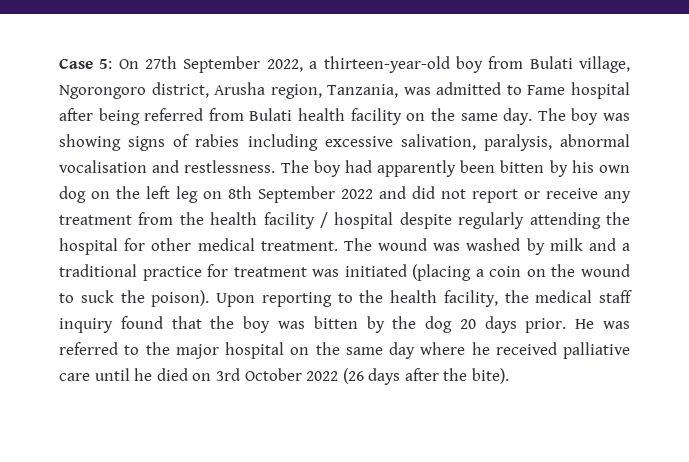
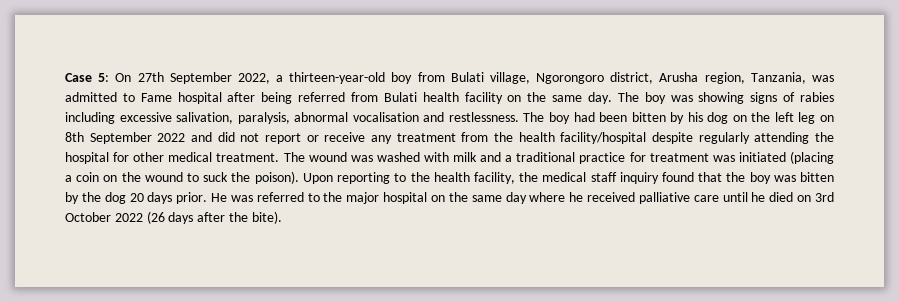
- The boy had apparently been bitten by his own dog on the left leg on 8th September 2022 and did not report or receive any treatment from the health facility / hospital despite regularly attending the hospital for other medical treatment.
+ The boy had been bitten by his dog on the left leg on 8th September 2022 and did not report or receive any treatment from the health facility/hospital despite regularly attending the hospital for other medical treatment.
- The wound was washed by milk and a traditional practice for treatment was initiated (placing a coin on the wound to suck the poison).
+ The wound was washed with milk and a traditional practice for treatment was initiated (placing a coin on the wound to suck the poison).

